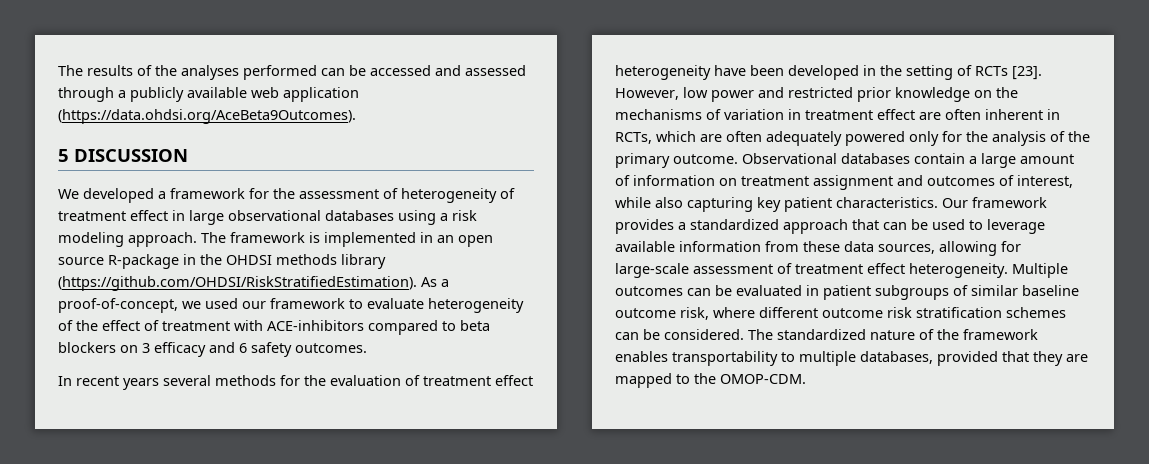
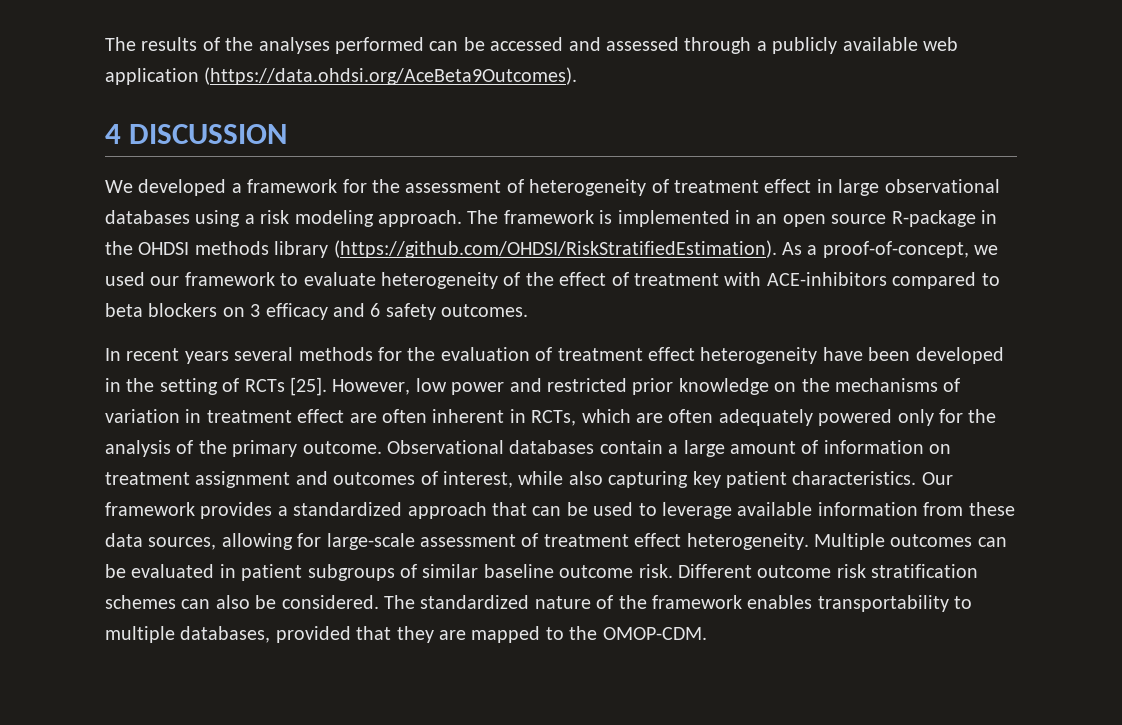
- 5 DISCUSSION
+ 4 DISCUSSION
- In recent years several methods for the evaluation of treatment effect heterogeneity have been developed in the setting of RCTs [23].
+ In recent years several methods for the evaluation of treatment effect heterogeneity have been developed in the setting of RCTs [25].
- Multiple outcomes can be evaluated in patient subgroups of similar baseline outcome risk, where different outcome risk stratification schemes can be considered.
+ Multiple outcomes can be evaluated in patient subgroups of similar baseline outcome risk. Different outcome risk stratification schemes can also be considered.

